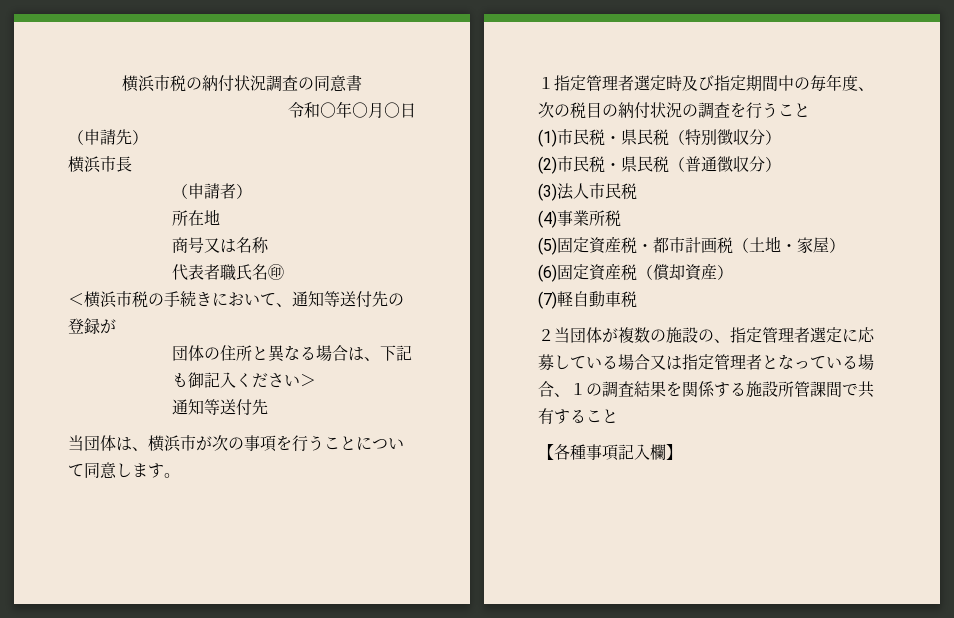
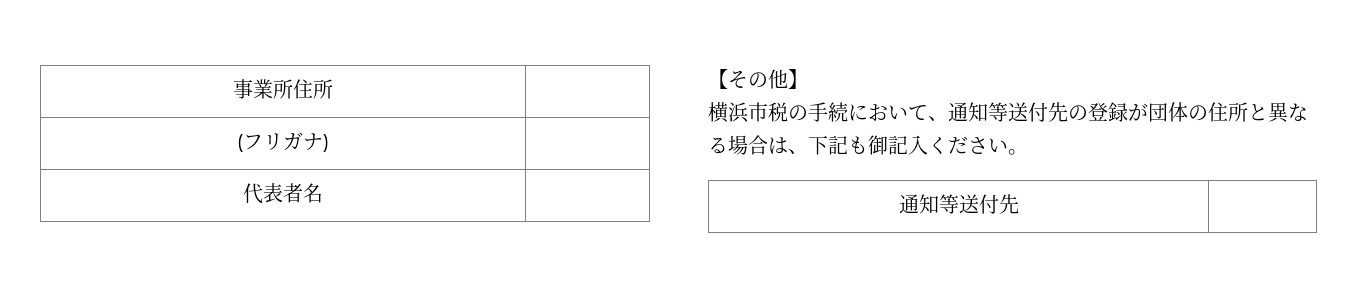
- 横浜市税の納付状況調査の同意書
- 令和○年○月○日
- （申請先）
- 横浜市長
- （申請者）
- 所在地
- 商号又は名称
- 代表者職氏名㊞
- ＜横浜市税の手続きにおいて、通知等送付先の登録が
- 団体の住所と異なる場合は、下記も御記入ください＞
- 通知等送付先
- 当団体は、横浜市が次の事項を行うことについて同意します。
- １指定管理者選定時及び指定期間中の毎年度、次の税目の納付状況の調査を行うこと
- (1)市民税・県民税（特別徴収分）
- (2)市民税・県民税（普通徴収分）
- (3)法人市民税
- (4)事業所税
- (5)固定資産税・都市計画税（土地・家屋）
- (6)固定資産税（償却資産）
- (7)軽自動車税
- ２当団体が複数の施設の、指定管理者選定に応募している場合又は指定管理者となっている場合、１の調査結果を関係する施設所管課間で共有すること
- 【各種事項記入欄】
+ 事業所住所 |
+ (フリガナ) |
+ 代表者名 |
+ 【その他】
+ 横浜市税の手続において、通知等送付先の登録が団体の住所と異なる場合は、下記も御記入ください。
+ 通知等送付先 |

